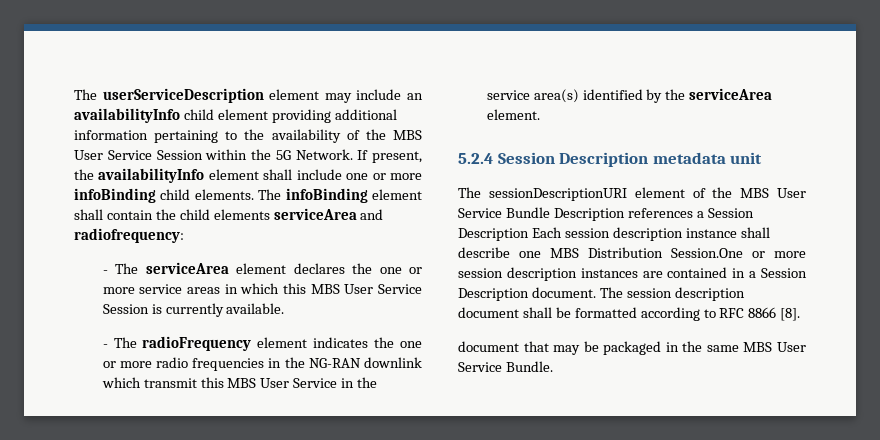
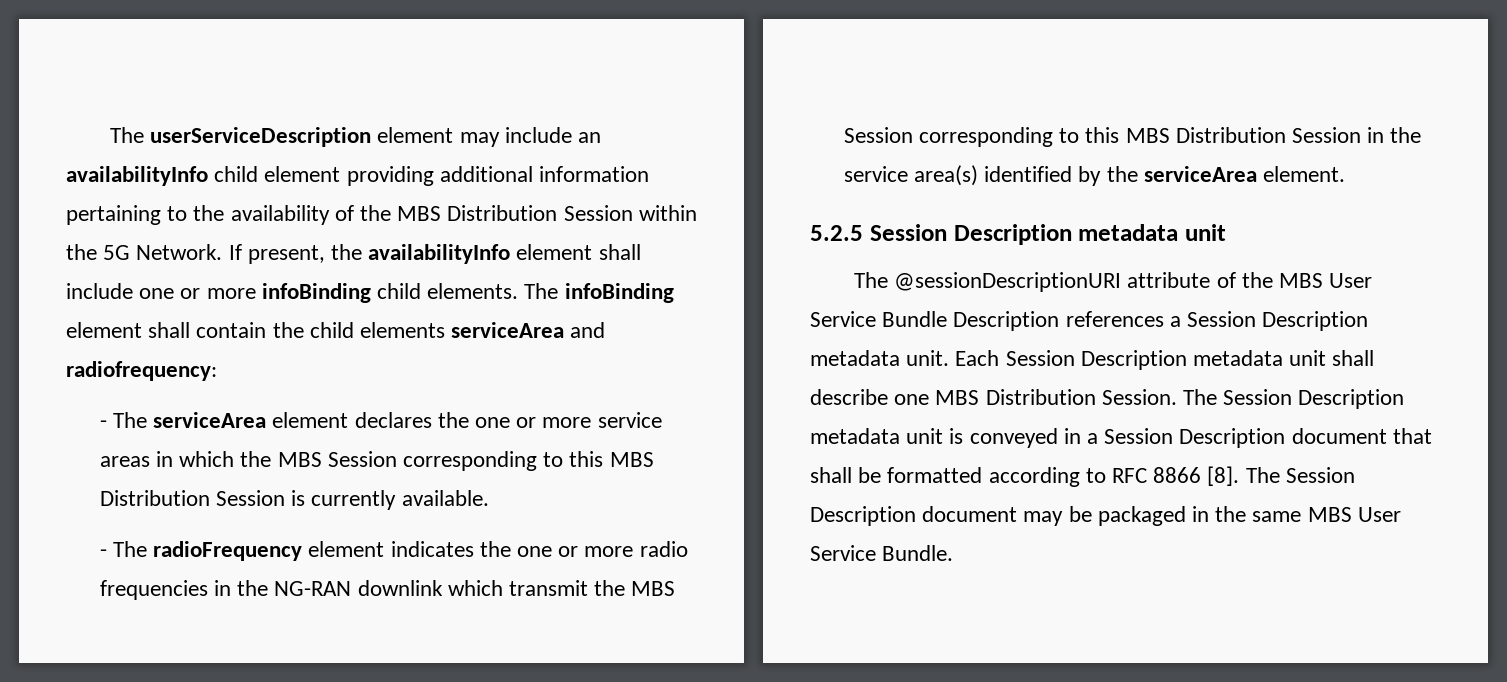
- The userServiceDescription element may include an availabilityInfo child element providing additional information pertaining to the availability of the MBS User Service Session within the 5G Network.
+ The userServiceDescription element may include an availabilityInfo child element providing additional information pertaining to the availability of the MBS Distribution Session within the 5G Network.
- - The serviceArea element declares the one or more service areas in which this MBS User Service Session is currently available.
+ - The serviceArea element declares the one or more service areas in which the MBS Session corresponding to this MBS Distribution Session is currently available.
- - The radioFrequency element indicates the one or more radio frequencies in the NG-RAN downlink which transmit this MBS User Service in the service area(s) identified by the serviceArea element.
+ - The radioFrequency element indicates the one or more radio frequencies in the NG-RAN downlink which transmit the MBS Session corresponding to this MBS Distribution Session in the service area(s) identified by the serviceArea element.
- 5.2.4 Session Description metadata unit
+ 5.2.5 Session Description metadata unit
- The sessionDescriptionURI element of the MBS User Service Bundle Description references a Session Description Each session description instance shall describe one MBS Distribution Session.One or more session description instances are contained in a Session Description document. The session description document shall be formatted according to RFC 8866 [8].
- document that may be packaged in the same MBS User Service Bundle.
+ The @sessionDescriptionURI attribute of the MBS User Service Bundle Description references a Session Description metadata unit. Each Session Description metadata unit shall describe one MBS Distribution Session. The Session Description metadata unit is conveyed in a Session Description document that shall be formatted according to RFC 8866 [8]. The Session Description document may be packaged in the same MBS User Service Bundle.

